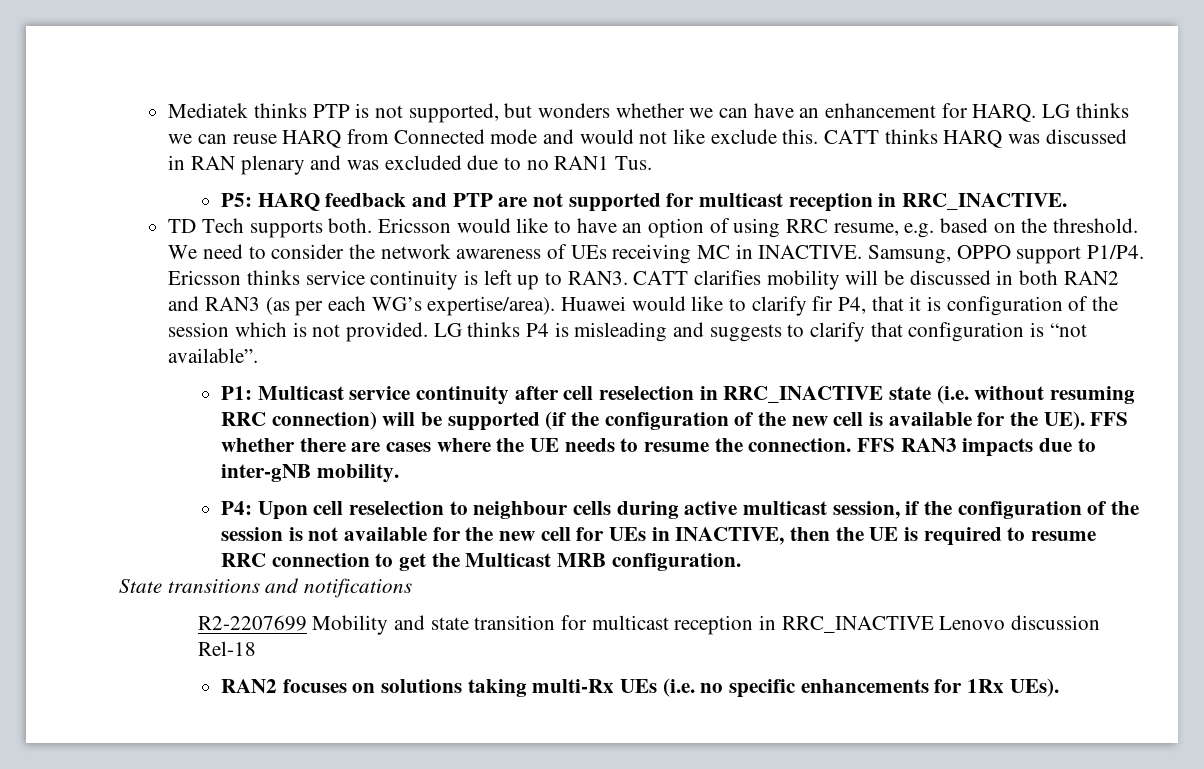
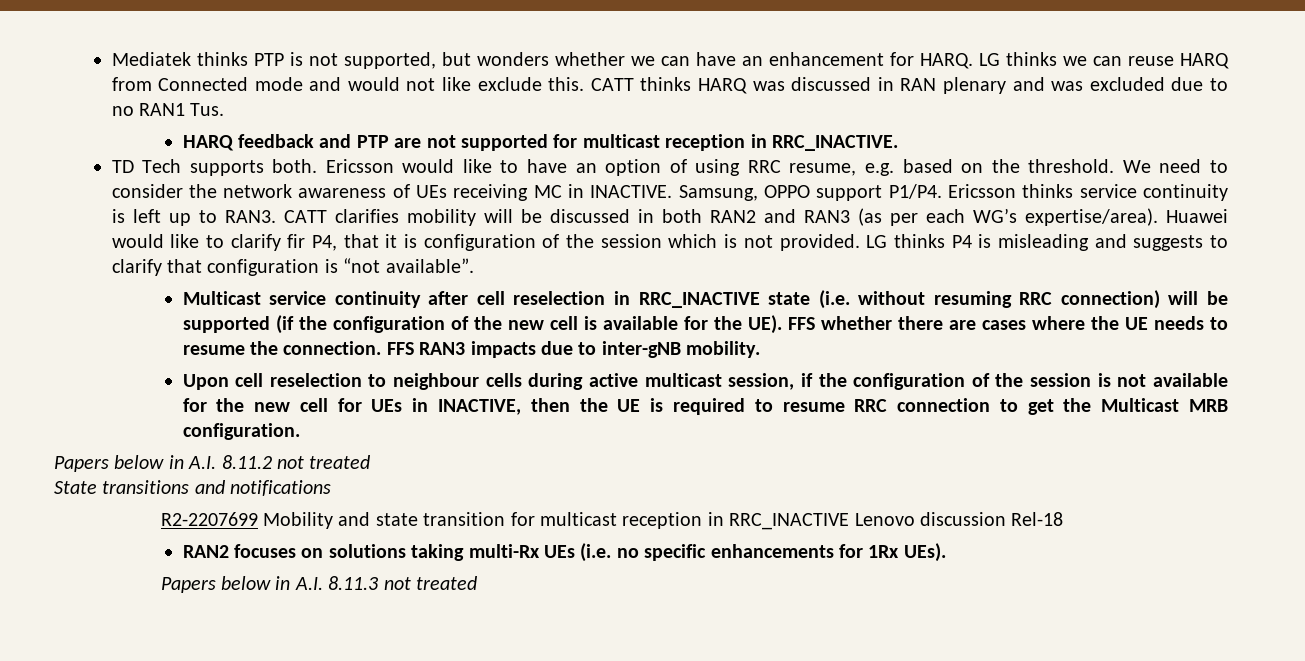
- P5: HARQ feedback and PTP are not supported for multicast reception in RRC_INACTIVE.
+ HARQ feedback and PTP are not supported for multicast reception in RRC_INACTIVE.
- P1: Multicast service continuity after cell reselection in RRC_INACTIVE state (i.e. without resuming RRC connection) will be supported (if the configuration of the new cell is available for the UE). FFS whether there are cases where the UE needs to resume the connection.
+ Multicast service continuity after cell reselection in RRC_INACTIVE state (i.e. without resuming RRC connection) will be supported (if the configuration of the new cell is available for the UE). FFS whether there are cases where the UE needs to resume the connection.
- P4: Upon cell reselection to neighbour cells during active multicast session, if the configuration of the session is not available for the new cell for UEs in INACTIVE, then the UE is required to resume RRC connection to get the Multicast MRB configuration.
+ Upon cell reselection to neighbour cells during active multicast session, if the configuration of the session is not available for the new cell for UEs in INACTIVE, then the UE is required to resume RRC connection to get the Multicast MRB configuration.
+ Papers below in A.I. 8.11.2 not treated
+ Papers below in A.I. 8.11.3 not treated

